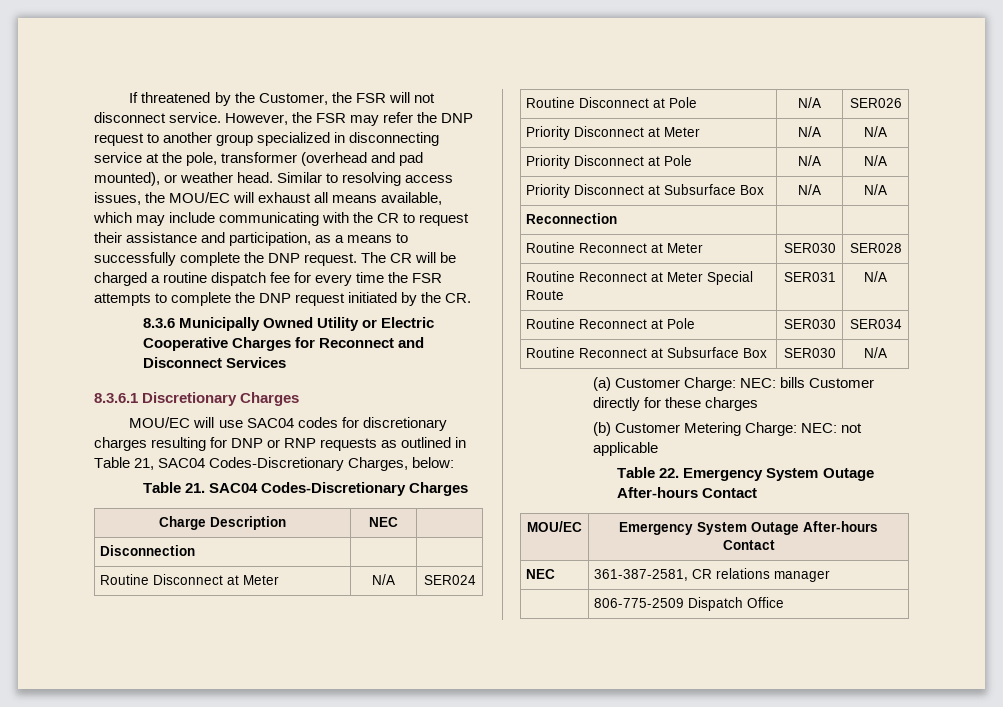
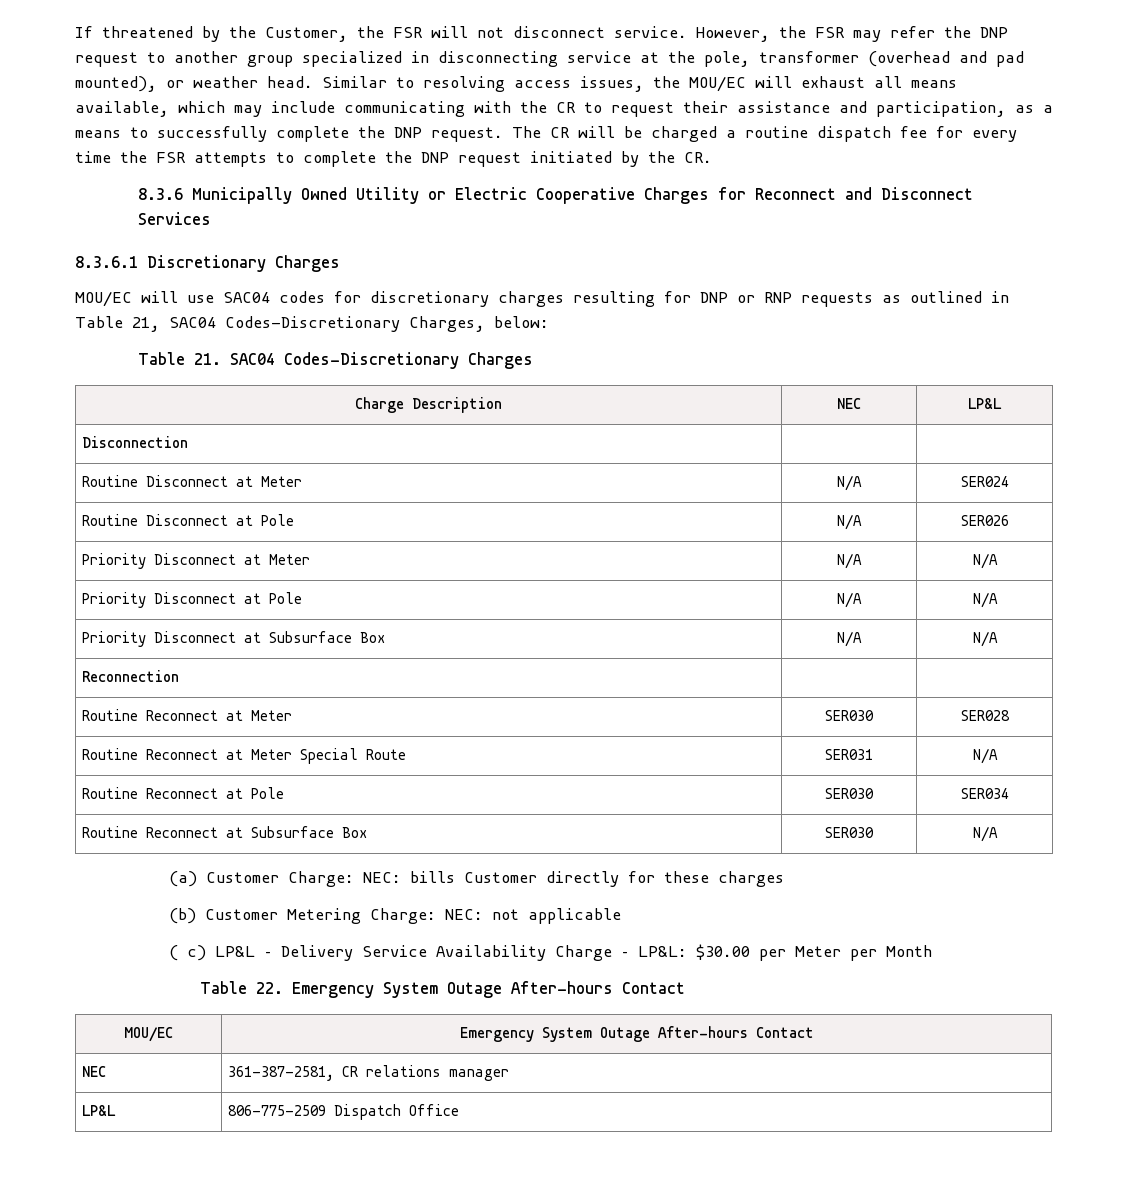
- Charge Description | NEC |
+ Charge Description | NEC | LP&L
+ ( c) LP&L – Delivery Service Availability Charge – LP&L: $30.00 per Meter per Month
- | 806-775-2509 Dispatch Office
+ LP&L | 806-775-2509 Dispatch Office

